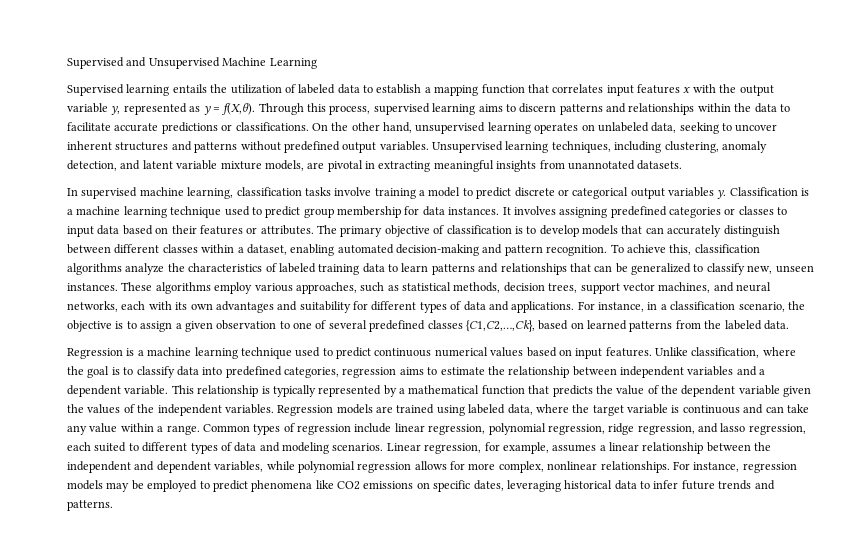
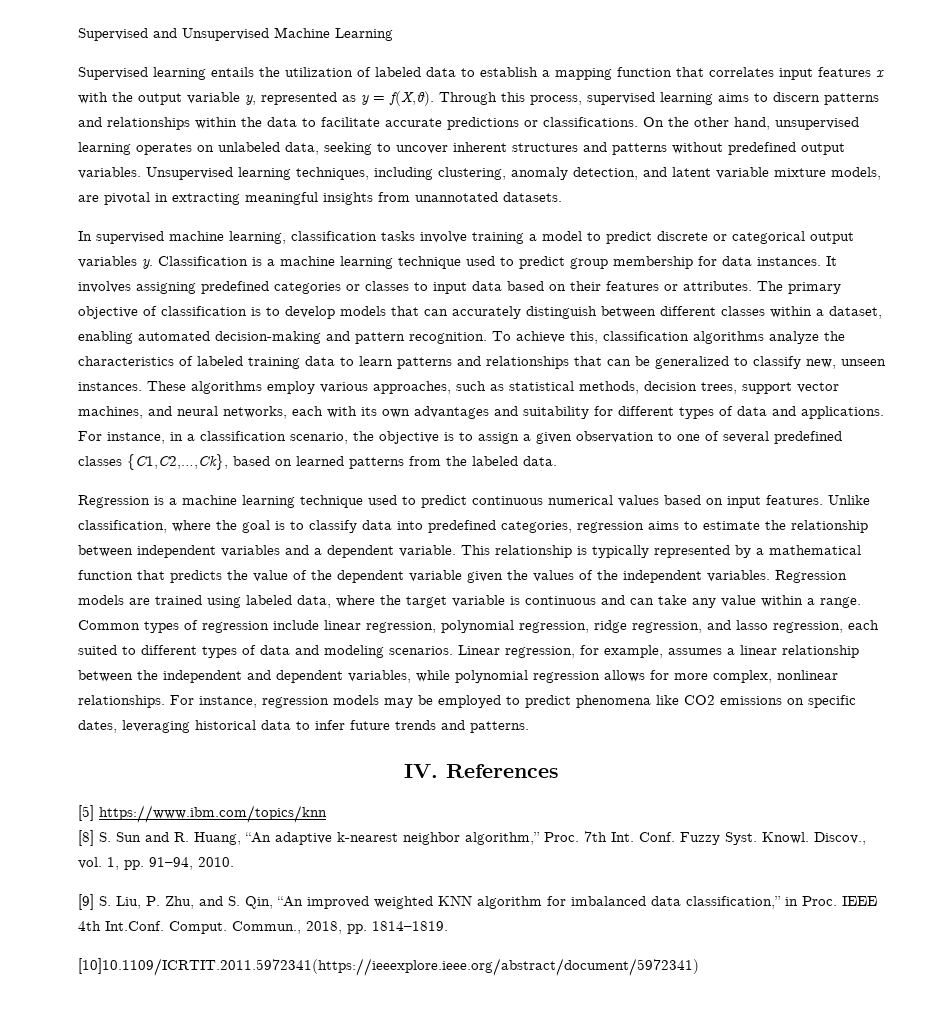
+ IV. References
+ [5] https://www.ibm.com/topics/knn
+ [8] S. Sun and R. Huang, “An adaptive k-nearest neighbor algorithm,” Proc. 7th Int. Conf. Fuzzy Syst. Knowl. Discov., vol. 1, pp. 91–94, 2010.
+ [9] S. Liu, P. Zhu, and S. Qin, “An improved weighted KNN algorithm for imbalanced data classification,” in Proc. IEEE 4th Int.Conf. Comput. Commun., 2018, pp. 1814–1819.
+ [10]10.1109/ICRTIT.2011.5972341(https://ieeexplore.ieee.org/abstract/document/5972341)

